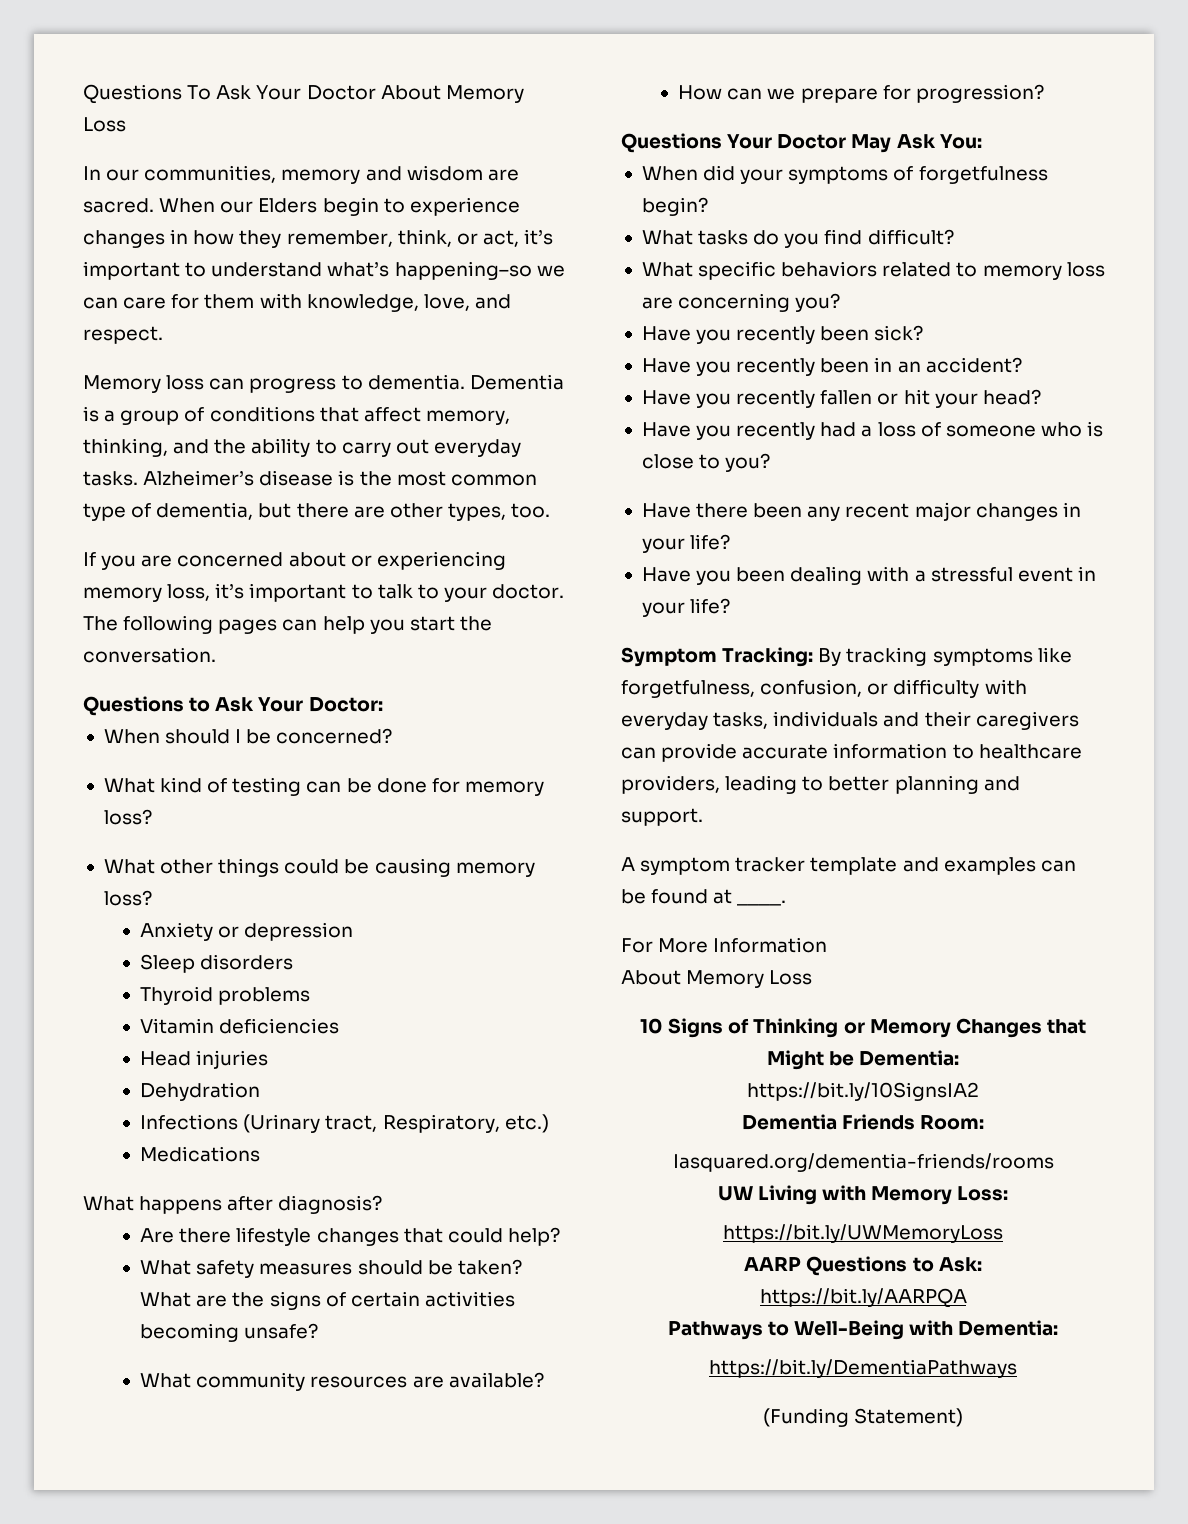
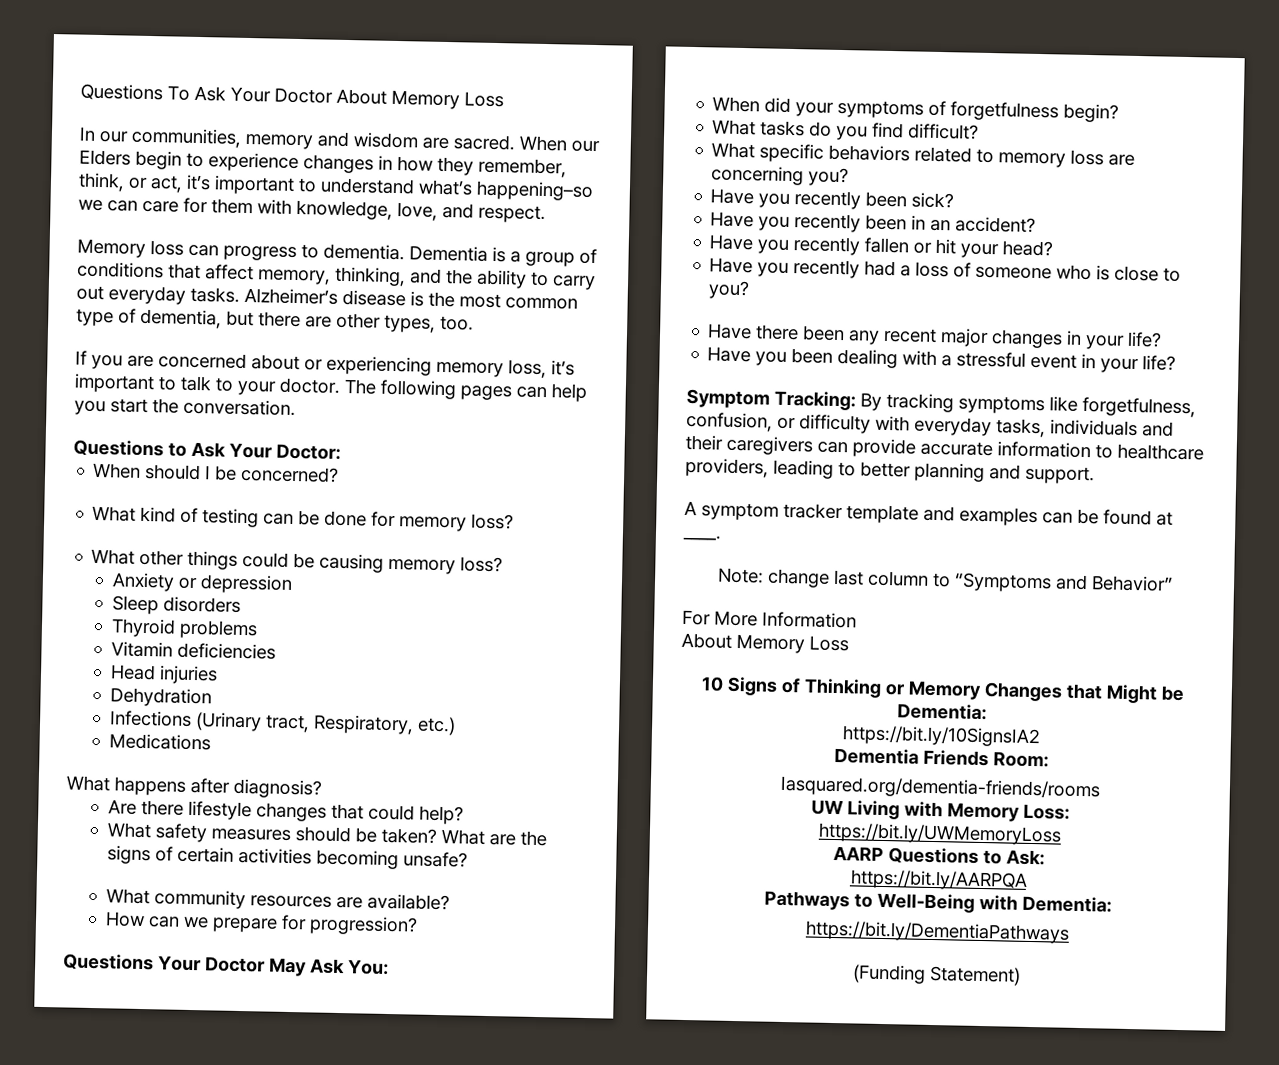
+ Note: change last column to “Symptoms and Behavior”

